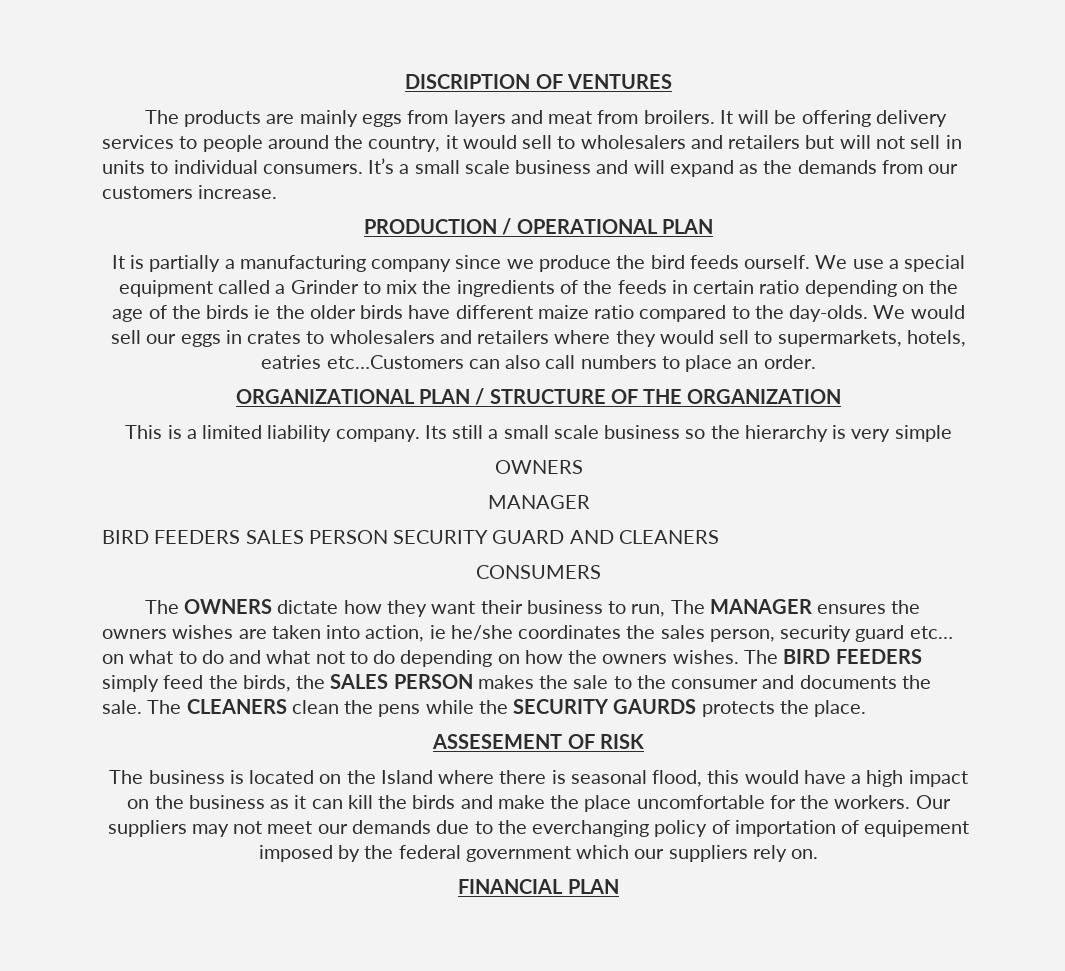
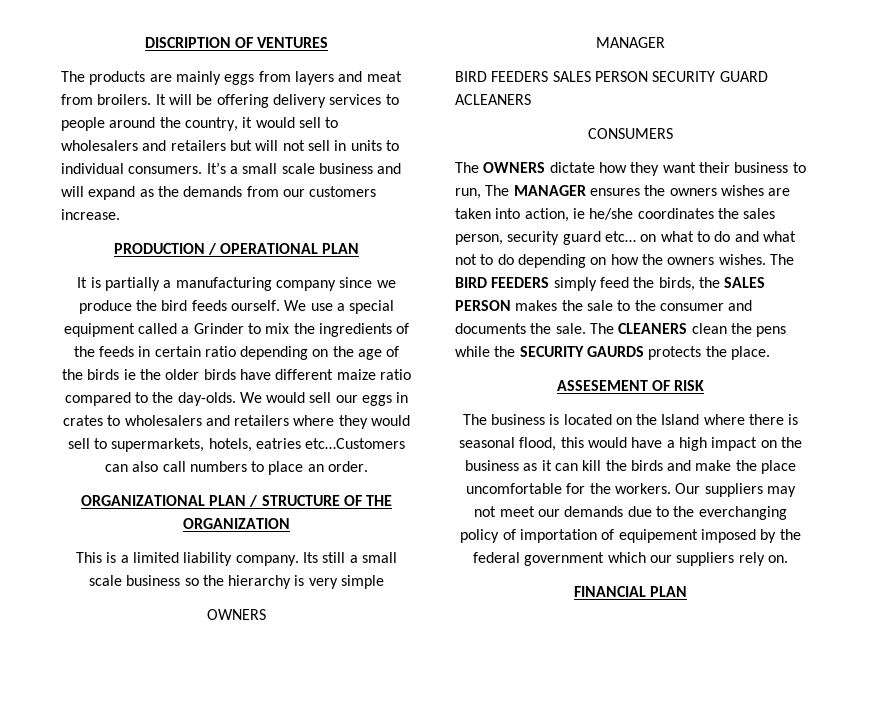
- BIRD FEEDERS SALES PERSON SECURITY GUARD AND CLEANERS
+ BIRD FEEDERS SALES PERSON SECURITY GUARD ACLEANERS

